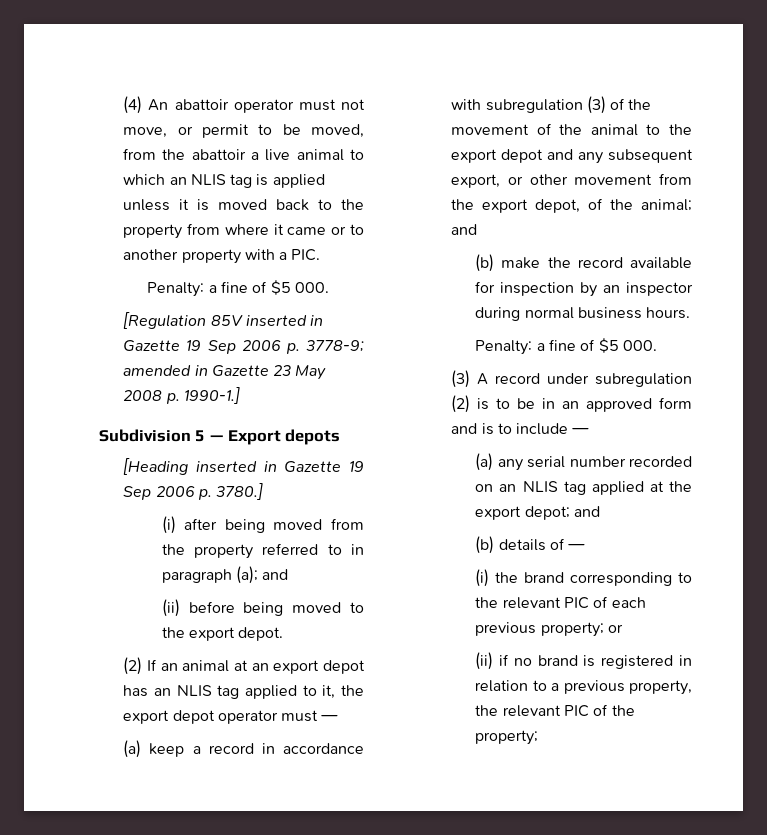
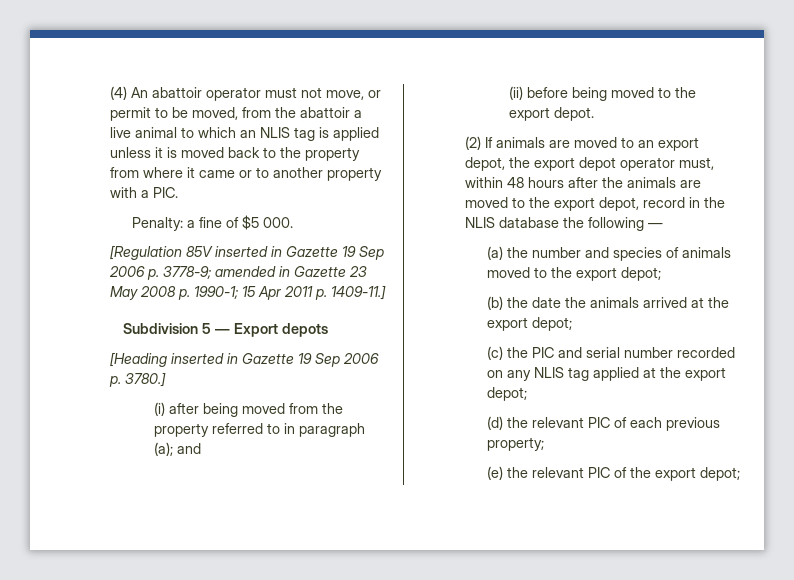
- [Regulation 85V inserted in Gazette 19 Sep 2006 p. 3778-9; amended in Gazette 23 May 2008 p. 1990-1.]
+ [Regulation 85V inserted in Gazette 19 Sep 2006 p. 3778-9; amended in Gazette 23 May 2008 p. 1990-1; 15 Apr 2011 p. 1409-11.]
- (2) If an animal at an export depot has an NLIS tag applied to it, the export depot operator must —
- (a) keep a record in accordance with subregulation (3) of the movement of the animal to the export depot and any subsequent export, or other movement from the export depot, of the animal; and
- (b) make the record available for inspection by an inspector during normal business hours.
- Penalty: a fine of $5 000.
- (3) A record under subregulation (2) is to be in an approved form and is to include —
- (a) any serial number recorded on an NLIS tag applied at the export depot; and
- (b) details of —
- (i) the brand corresponding to the relevant PIC of each previous property; or
- (ii) if no brand is registered in relation to a previous property, the relevant PIC of the property;
+ (2) If animals are moved to an export depot, the export depot operator must, within 48 hours after the animals are moved to the export depot, record in the NLIS database the following —
+ (a) the number and species of animals moved to the export depot;
+ (b) the date the animals arrived at the export depot;
+ (c) the PIC and serial number recorded on any NLIS tag applied at the export depot;
+ (d) the relevant PIC of each previous property;
+ (e) the relevant PIC of the export depot;

